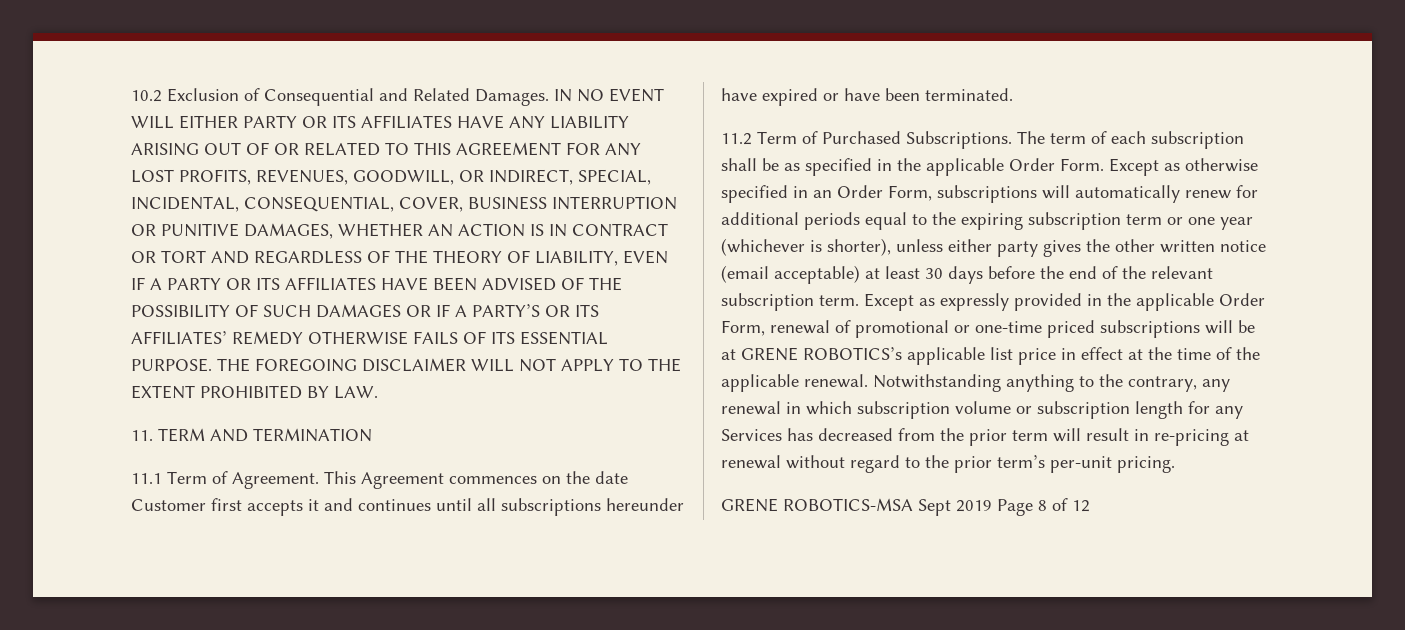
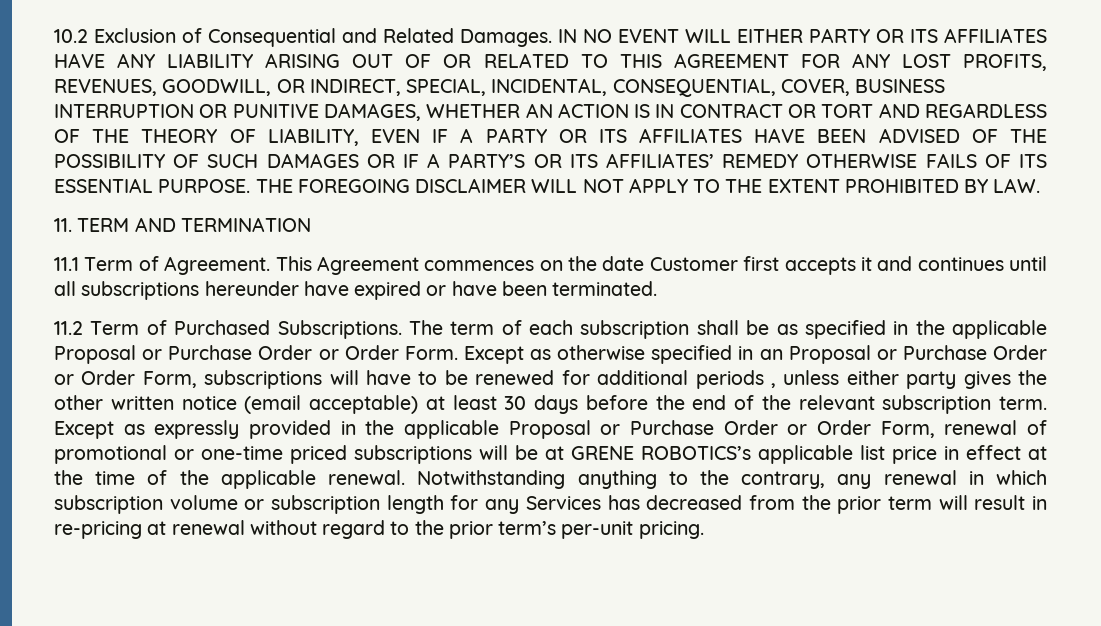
- The term of each subscription shall be as specified in the applicable Order Form.
+ The term of each subscription shall be as specified in the applicable Proposal or Purchase Order or Order Form.
- Except as otherwise specified in an Order Form, subscriptions will automatically renew for additional periods equal to the expiring subscription term or one year (whichever is shorter), unless either party gives the other written notice (email acceptable) at least 30 days before the end of the relevant subscription term.
+ Except as otherwise specified in an Proposal or Purchase Order or Order Form, subscriptions will have to be renewed for additional periods , unless either party gives the other written notice (email acceptable) at least 30 days before the end of the relevant subscription term.
- Except as expressly provided in the applicable Order Form, renewal of promotional or one-time priced subscriptions will be at GRENE ROBOTICS’s applicable list price in effect at the time of the applicable renewal.
+ Except as expressly provided in the applicable Proposal or Purchase Order or Order Form, renewal of promotional or one-time priced subscriptions will be at GRENE ROBOTICS’s applicable list price in effect at the time of the applicable renewal.
- GRENE ROBOTICS-MSA Sept 2019 Page 8 of 12

